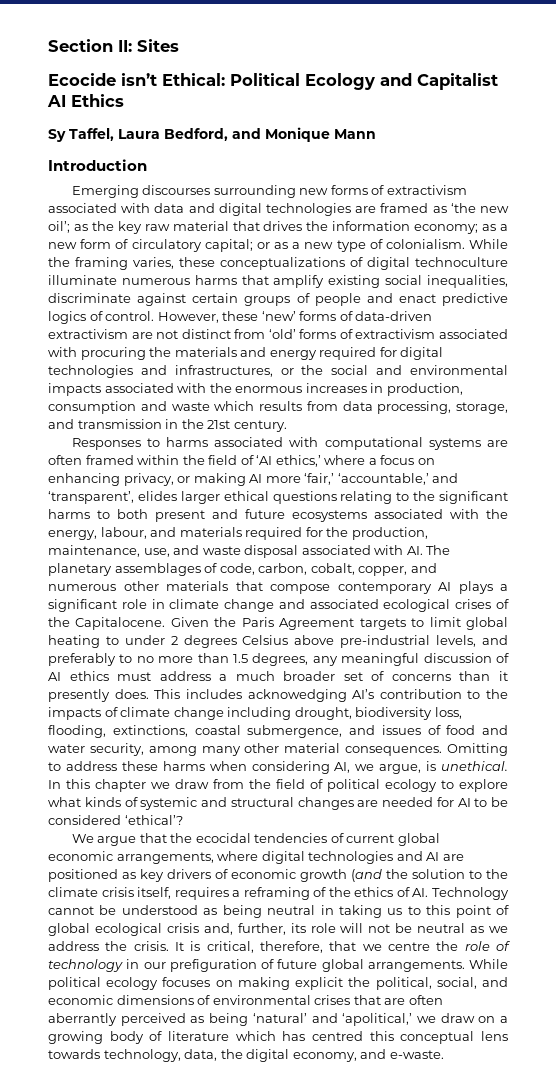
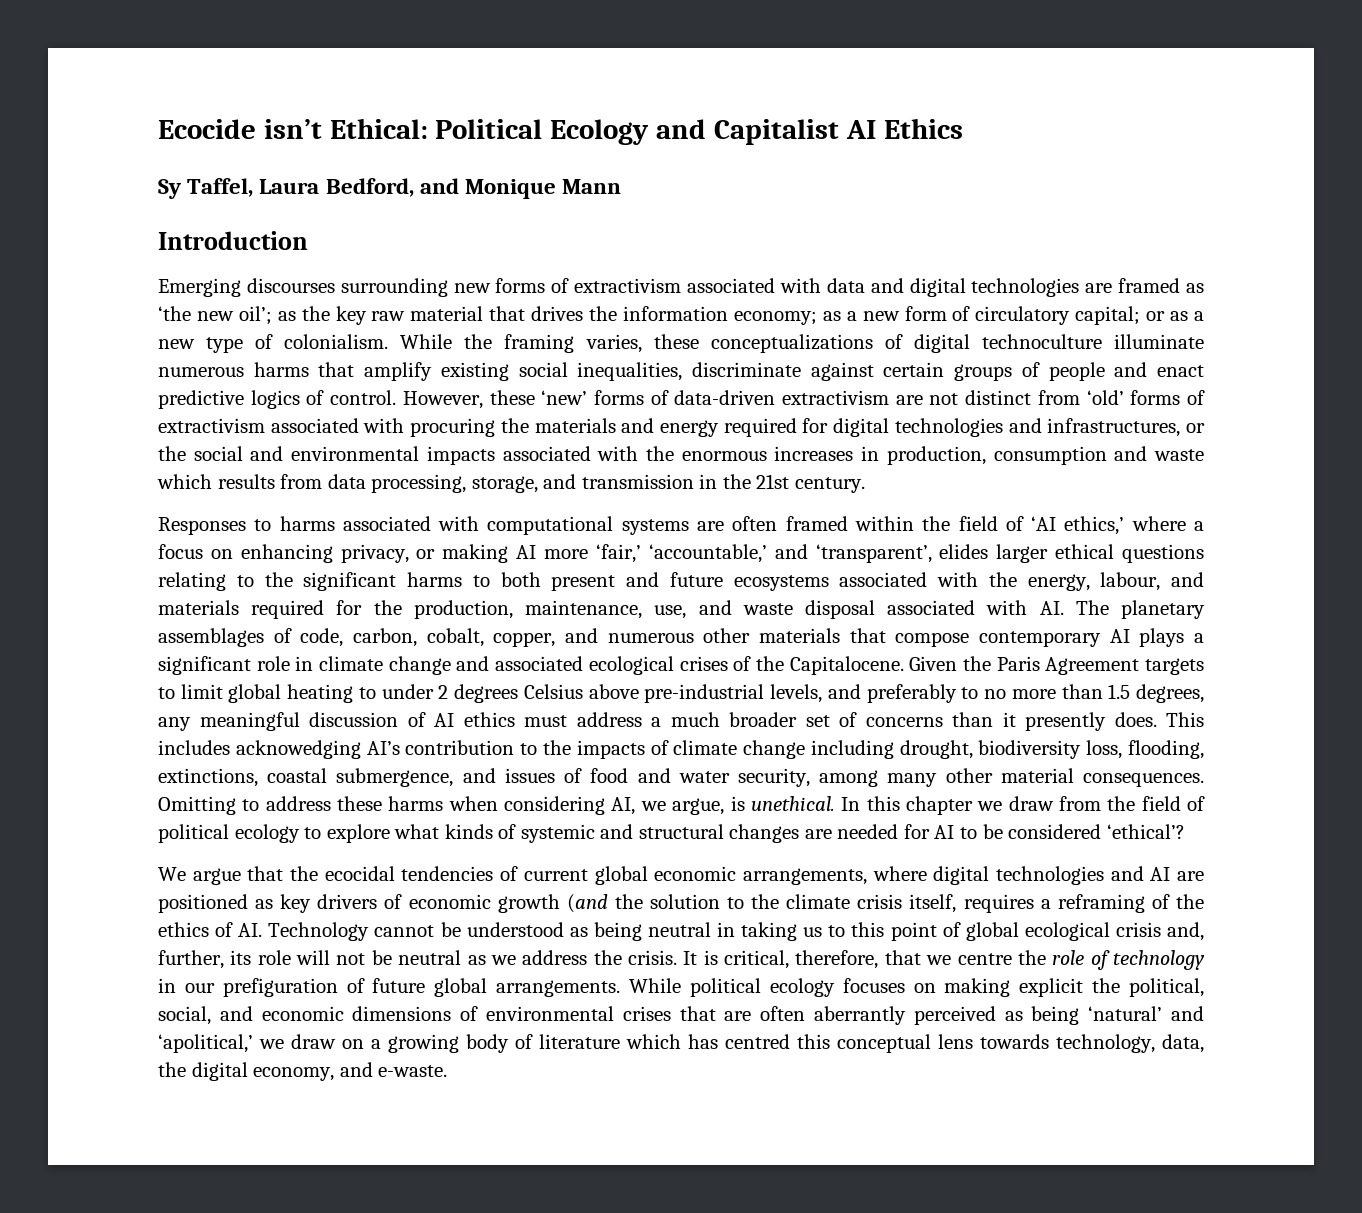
- Section II: Sites

